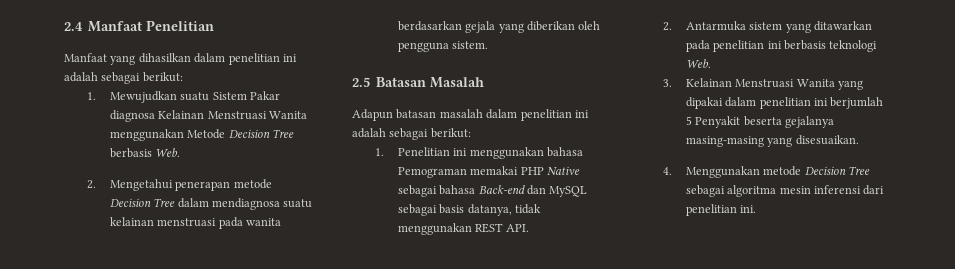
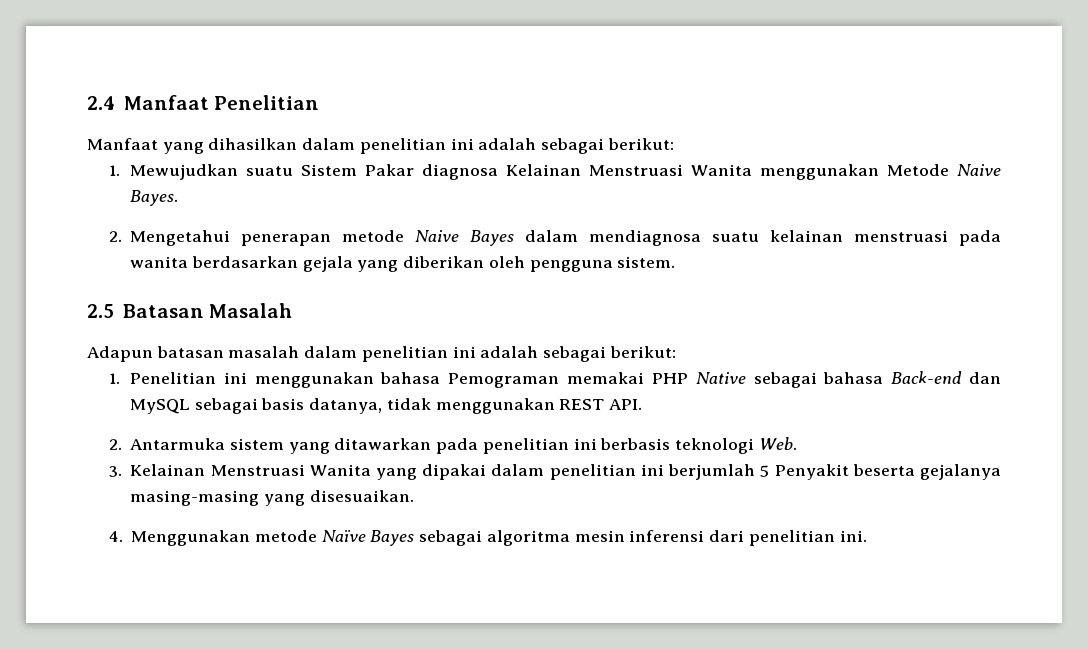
- 1. Mewujudkan suatu Sistem Pakar diagnosa Kelainan Menstruasi Wanita menggunakan Metode Decision Tree berbasis Web.
+ 1. Mewujudkan suatu Sistem Pakar diagnosa Kelainan Menstruasi Wanita menggunakan Metode Naive Bayes.
- 2. Mengetahui penerapan metode Decision Tree dalam mendiagnosa suatu kelainan menstruasi pada wanita berdasarkan gejala yang diberikan oleh pengguna sistem.
+ 2. Mengetahui penerapan metode Naive Bayes dalam mendiagnosa suatu kelainan menstruasi pada wanita berdasarkan gejala yang diberikan oleh pengguna sistem.
- 4. Menggunakan metode Decision Tree sebagai algoritma mesin inferensi dari penelitian ini.
+ 4. Menggunakan metode Naïve Bayes sebagai algoritma mesin inferensi dari penelitian ini.

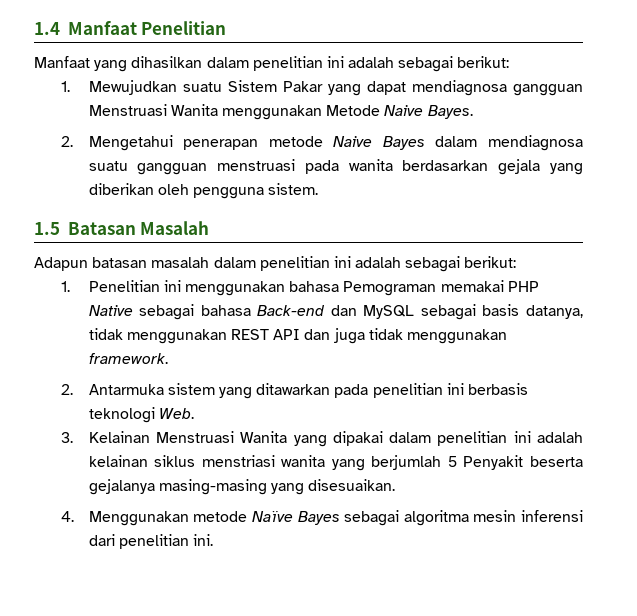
- 2.4 Manfaat Penelitian
+ 1.4 Manfaat Penelitian
- 1. Mewujudkan suatu Sistem Pakar diagnosa Kelainan Menstruasi Wanita menggunakan Metode Naive Bayes.
+ 1. Mewujudkan suatu Sistem Pakar yang dapat mendiagnosa gangguan Menstruasi Wanita menggunakan Metode Naive Bayes.
- 2. Mengetahui penerapan metode Naive Bayes dalam mendiagnosa suatu kelainan menstruasi pada wanita berdasarkan gejala yang diberikan oleh pengguna sistem.
+ 2. Mengetahui penerapan metode Naive Bayes dalam mendiagnosa suatu gangguan menstruasi pada wanita berdasarkan gejala yang diberikan oleh pengguna sistem.
- 2.5 Batasan Masalah
+ 1.5 Batasan Masalah
- 1. Penelitian ini menggunakan bahasa Pemograman memakai PHP Native sebagai bahasa Back-end dan MySQL sebagai basis datanya, tidak menggunakan REST API.
+ 1. Penelitian ini menggunakan bahasa Pemograman memakai PHP Native sebagai bahasa Back-end dan MySQL sebagai basis datanya, tidak menggunakan REST API dan juga tidak menggunakan framework.
- 3. Kelainan Menstruasi Wanita yang dipakai dalam penelitian ini berjumlah 5 Penyakit beserta gejalanya masing-masing yang disesuaikan.
+ 3. Kelainan Menstruasi Wanita yang dipakai dalam penelitian ini adalah kelainan siklus menstriasi wanita yang berjumlah 5 Penyakit beserta gejalanya masing-masing yang disesuaikan.

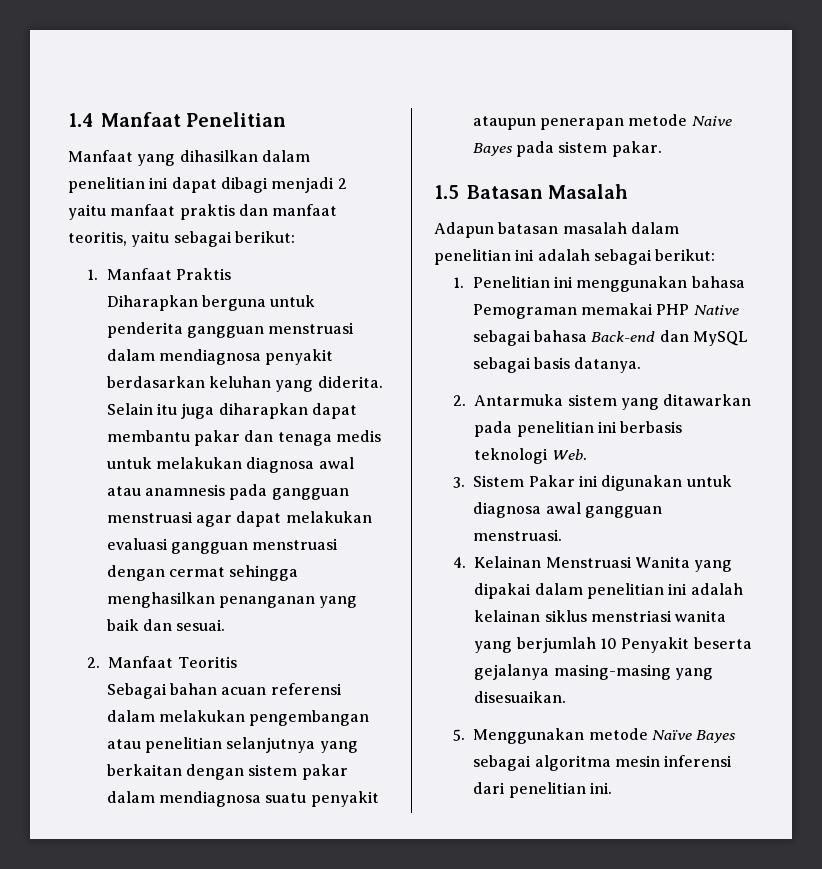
- Manfaat yang dihasilkan dalam penelitian ini adalah sebagai berikut:
- 1. Mewujudkan suatu Sistem Pakar yang dapat mendiagnosa gangguan Menstruasi Wanita menggunakan Metode Naive Bayes.
- 2. Mengetahui penerapan metode Naive Bayes dalam mendiagnosa suatu gangguan menstruasi pada wanita berdasarkan gejala yang diberikan oleh pengguna sistem.
+ Manfaat yang dihasilkan dalam penelitian ini dapat dibagi menjadi 2 yaitu manfaat praktis dan manfaat teoritis, yaitu sebagai berikut:
+ 1. Manfaat Praktis
+ Diharapkan berguna untuk penderita gangguan menstruasi dalam mendiagnosa penyakit berdasarkan keluhan yang diderita. Selain itu juga diharapkan dapat membantu pakar dan tenaga medis untuk melakukan diagnosa awal atau anamnesis pada gangguan menstruasi agar dapat melakukan evaluasi gangguan menstruasi dengan cermat sehingga menghasilkan penanganan yang baik dan sesuai.
+ 2. Manfaat Teoritis
+ Sebagai bahan acuan referensi dalam melakukan pengembangan atau penelitian selanjutnya yang berkaitan dengan sistem pakar dalam mendiagnosa suatu penyakit ataupun penerapan metode Naive Bayes pada sistem pakar.
- 1. Penelitian ini menggunakan bahasa Pemograman memakai PHP Native sebagai bahasa Back-end dan MySQL sebagai basis datanya, tidak menggunakan REST API dan juga tidak menggunakan framework.
+ 1. Penelitian ini menggunakan bahasa Pemograman memakai PHP Native sebagai bahasa Back-end dan MySQL sebagai basis datanya.
- 3. Kelainan Menstruasi Wanita yang dipakai dalam penelitian ini adalah kelainan siklus menstriasi wanita yang berjumlah 5 Penyakit beserta gejalanya masing-masing yang disesuaikan.
+ 3. Sistem Pakar ini digunakan untuk diagnosa awal gangguan menstruasi.
+ 4. Kelainan Menstruasi Wanita yang dipakai dalam penelitian ini adalah kelainan siklus menstriasi wanita yang berjumlah 10 Penyakit beserta gejalanya masing-masing yang disesuaikan.
- 4. Menggunakan metode Naïve Bayes sebagai algoritma mesin inferensi dari penelitian ini.
+ 5. Menggunakan metode Naïve Bayes sebagai algoritma mesin inferensi dari penelitian ini.

